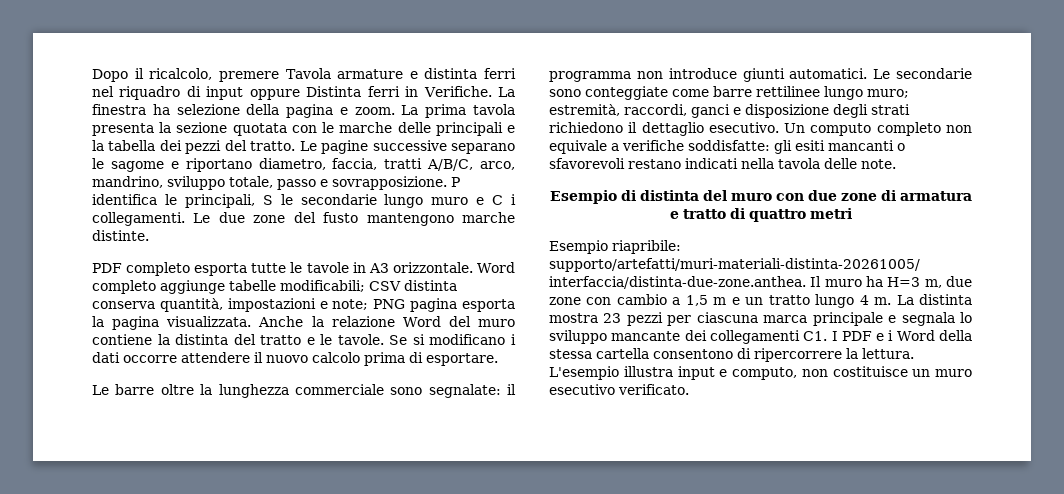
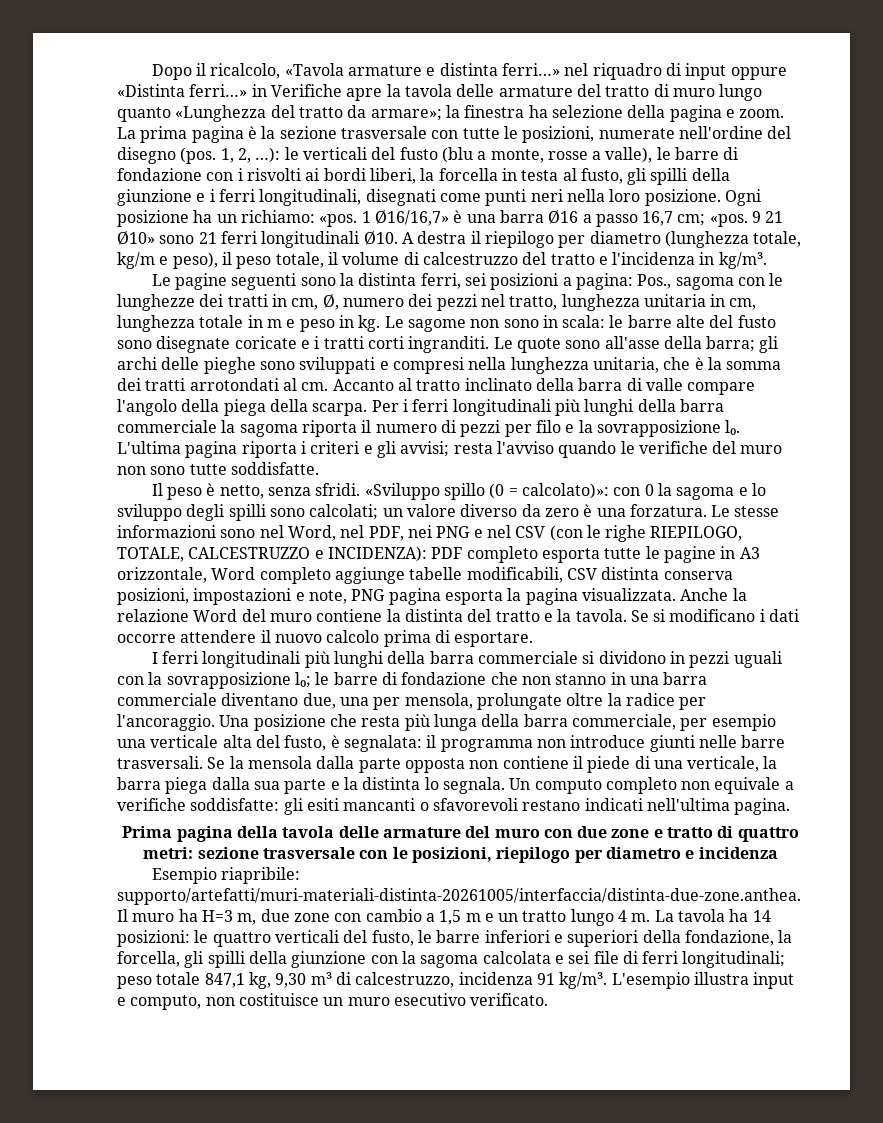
- Dopo il ricalcolo, premere Tavola armature e distinta ferri nel riquadro di input oppure Distinta ferri in Verifiche. La finestra ha selezione della pagina e zoom.
+ Dopo il ricalcolo, «Tavola armature e distinta ferri…» nel riquadro di input oppure «Distinta ferri…» in Verifiche apre la tavola delle armature del tratto di muro lungo quanto «Lunghezza del tratto da armare»; la finestra ha selezione della pagina e zoom.
- La prima tavola presenta la sezione quotata con le marche delle principali e la tabella dei pezzi del tratto. Le pagine successive separano le sagome e riportano diametro, faccia, tratti A/B/C, arco, mandrino, sviluppo totale, passo e sovrapposizione. P identifica le principali, S le secondarie lungo muro e C i collegamenti. Le due zone del fusto mantengono marche distinte.
- PDF completo esporta tutte le tavole in A3 orizzontale. Word completo aggiunge tabelle modificabili; CSV distinta conserva quantità, impostazioni e note; PNG pagina esporta la pagina visualizzata.
+ La prima pagina è la sezione trasversale con tutte le posizioni, numerate nell'ordine del disegno (pos. 1, 2, …): le verticali del fusto (blu a monte, rosse a valle), le barre di fondazione con i risvolti ai bordi liberi, la forcella in testa al fusto, gli spilli della giunzione e i ferri longitudinali, disegnati come punti neri nella loro posizione. Ogni posizione ha un richiamo: «pos. 1 Ø16/16,7» è una barra Ø16 a passo 16,7 cm; «pos. 9 21 Ø10» sono 21 ferri longitudinali Ø10. A destra il riepilogo per diametro (lunghezza totale, kg/m e peso), il peso totale, il volume di calcestruzzo del tratto e l'incidenza in kg/m³.
+ Le pagine seguenti sono la distinta ferri, sei posizioni a pagina: Pos., sagoma con le lunghezze dei tratti in cm, Ø, numero dei pezzi nel tratto, lunghezza unitaria in cm, lunghezza totale in m e peso in kg. Le sagome non sono in scala: le barre alte del fusto sono disegnate coricate e i tratti corti ingranditi. Le quote sono all'asse della barra; gli archi delle pieghe sono sviluppati e compresi nella lunghezza unitaria, che è la somma dei tratti arrotondati al cm. Accanto al tratto inclinato della barra di valle compare l'angolo della piega della scarpa. Per i ferri longitudinali più lunghi della barra commerciale la sagoma riporta il numero di pezzi per filo e la sovrapposizione l₀. L'ultima pagina riporta i criteri e gli avvisi; resta l'avviso quando le verifiche del muro non sono tutte soddisfatte.
+ Il peso è netto, senza sfridi. «Sviluppo spillo (0 = calcolato)»: con 0 la sagoma e lo sviluppo degli spilli sono calcolati; un valore diverso da zero è una forzatura. Le stesse informazioni sono nel Word, nel PDF, nei PNG e nel CSV (con le righe RIEPILOGO, TOTALE, CALCESTRUZZO e INCIDENZA): PDF completo esporta tutte le pagine in A3 orizzontale, Word completo aggiunge tabelle modificabili, CSV distinta conserva posizioni, impostazioni e note, PNG pagina esporta la pagina visualizzata.
- Anche la relazione Word del muro contiene la distinta del tratto e le tavole.
+ Anche la relazione Word del muro contiene la distinta del tratto e la tavola.
- Le barre oltre la lunghezza commerciale sono segnalate: il programma non introduce giunti automatici. Le secondarie sono conteggiate come barre rettilinee lungo muro; estremità, raccordi, ganci e disposizione degli strati richiedono il dettaglio esecutivo.
+ I ferri longitudinali più lunghi della barra commerciale si dividono in pezzi uguali con la sovrapposizione l₀; le barre di fondazione che non stanno in una barra commerciale diventano due, una per mensola, prolungate oltre la radice per l'ancoraggio. Una posizione che resta più lunga della barra commerciale, per esempio una verticale alta del fusto, è segnalata: il programma non introduce giunti nelle barre trasversali. Se la mensola dalla parte opposta non contiene il piede di una verticale, la barra piega dalla sua parte e la distinta lo segnala.
- Un computo completo non equivale a verifiche soddisfatte: gli esiti mancanti o sfavorevoli restano indicati nella tavola delle note.
- Esempio di distinta del muro con due zone di armatura e tratto di quattro metri
+ Un computo completo non equivale a verifiche soddisfatte: gli esiti mancanti o sfavorevoli restano indicati nell'ultima pagina.
+ Prima pagina della tavola delle armature del muro con due zone e tratto di quattro metri: sezione trasversale con le posizioni, riepilogo per diametro e incidenza
- La distinta mostra 23 pezzi per ciascuna marca principale e segnala lo sviluppo mancante dei collegamenti C1. I PDF e i Word della stessa cartella consentono di ripercorrere la lettura.
+ La tavola ha 14 posizioni: le quattro verticali del fusto, le barre inferiori e superiori della fondazione, la forcella, gli spilli della giunzione con la sagoma calcolata e sei file di ferri longitudinali; peso totale 847,1 kg, 9,30 m³ di calcestruzzo, incidenza 91 kg/m³.

